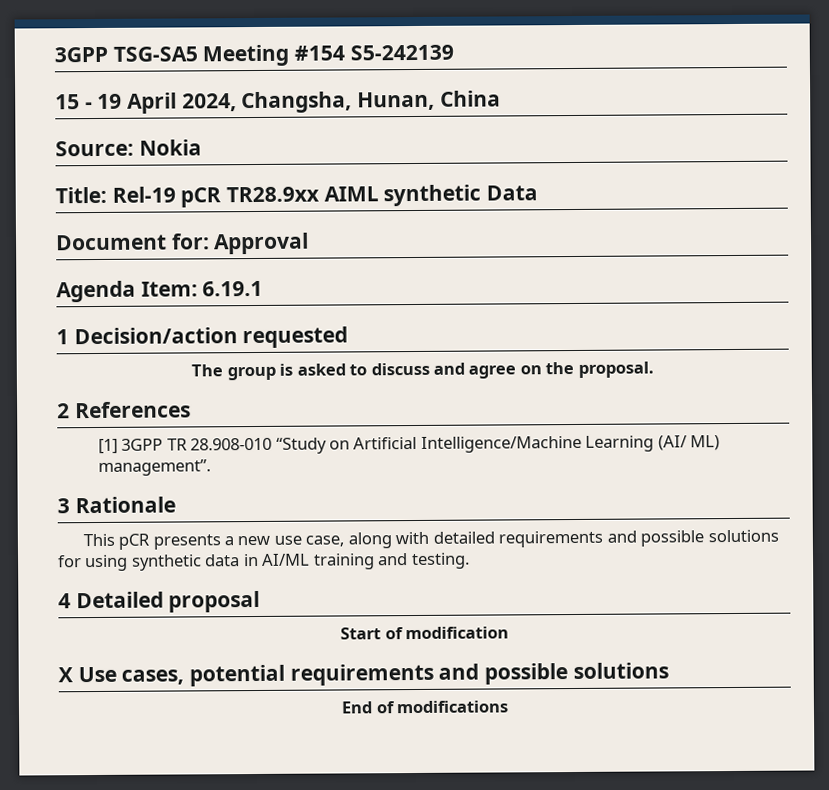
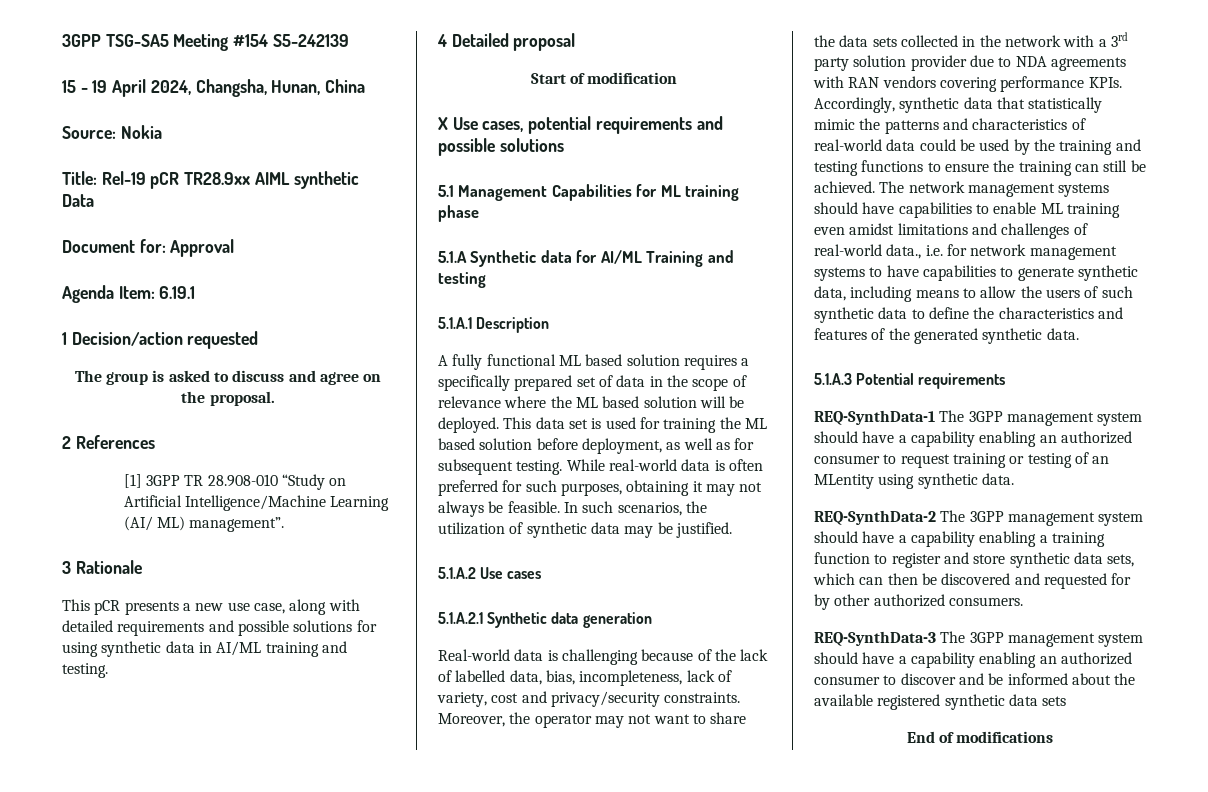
+ 5.1 Management Capabilities for ML training phase
+ 5.1.A Synthetic data for AI/ML Training and testing
+ 5.1.A.1 Description
+ A fully functional ML based solution requires a specifically prepared set of data in the scope of relevance where the ML based solution will be deployed. This data set is used for training the ML based solution before deployment, as well as for subsequent testing. While real-world data is often preferred for such purposes, obtaining it may not always be feasible. In such scenarios, the utilization of synthetic data may be justified.
+ 5.1.A.2 Use cases
+ 5.1.A.2.1 Synthetic data generation
+ Real-world data is challenging because of the lack of labelled data, bias, incompleteness, lack of variety, cost and privacy/security constraints. Moreover, the operator may not want to share the data sets collected in the network with a 3rd party solution provider due to NDA agreements with RAN vendors covering performance KPIs. Accordingly, synthetic data that statistically mimic the patterns and characteristics of real-world data could be used by the training and testing functions to ensure the training can still be achieved. The network management systems should have capabilities to enable ML training even amidst limitations and challenges of real-world data., i.e. for network management systems to have capabilities to generate synthetic data, including means to allow the users of such synthetic data to define the characteristics and features of the generated synthetic data.
+ 5.1.A.3 Potential requirements
+ REQ-SynthData-1 The 3GPP management system should have a capability enabling an authorized consumer to request training or testing of an MLentity using synthetic data.
+ REQ-SynthData-2 The 3GPP management system should have a capability enabling a training function to register and store synthetic data sets, which can then be discovered and requested for by other authorized consumers.
+ REQ-SynthData-3 The 3GPP management system should have a capability enabling an authorized consumer to discover and be informed about the available registered synthetic data sets

